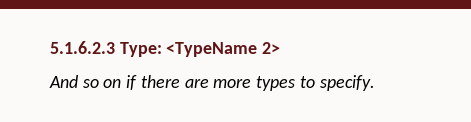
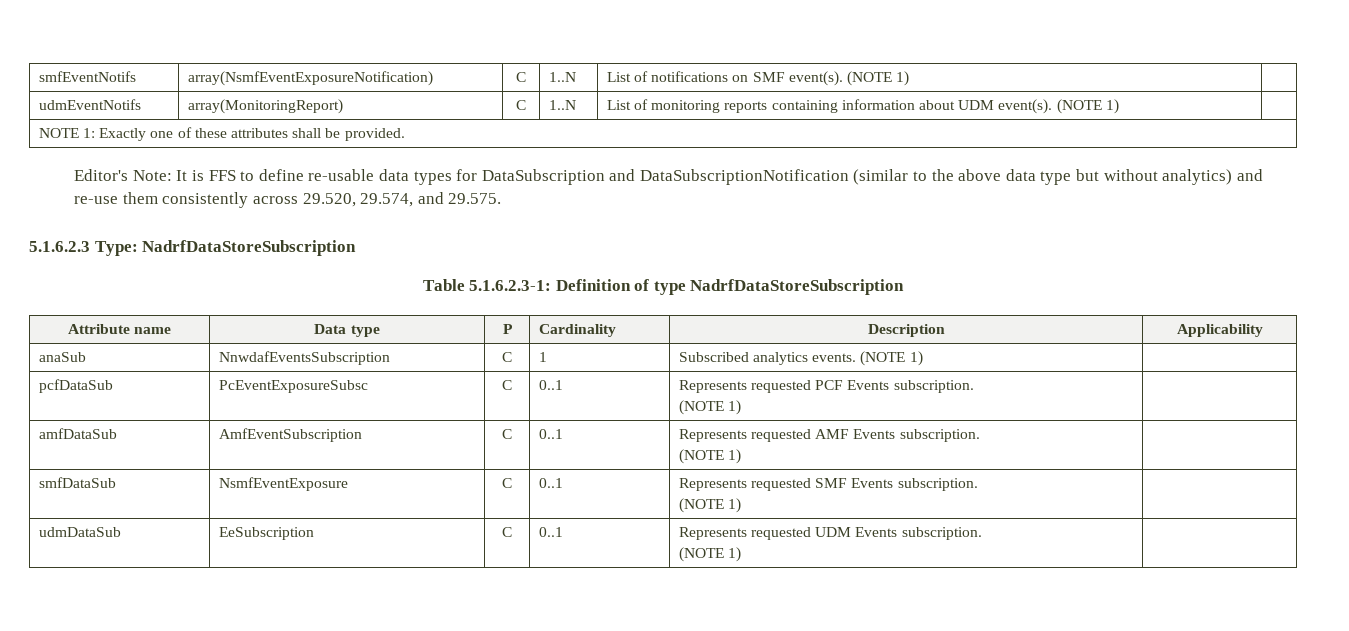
- 5.1.6.2.3 Type: <TypeName 2>
- And so on if there are more types to specify.
+ smfEventNotifs | array(NsmfEventExposureNotification) | C | 1..N | List of notifications on SMF event(s). (NOTE 1) |
+ udmEventNotifs | array(MonitoringReport) | C | 1..N | List of monitoring reports containing information about UDM event(s). (NOTE 1) |
+ NOTE 1: Exactly one of these attributes shall be provided.
+ Editor's Note: It is FFS to define re-usable data types for DataSubscription and DataSubscriptionNotification (similar to the above data type but without analytics) and re-use them consistently across 29.520, 29.574, and 29.575.
+ 5.1.6.2.3 Type: NadrfDataStoreSubscription
+ Table 5.1.6.2.3-1: Definition of type NadrfDataStoreSubscription
+ Attribute name | Data type | P | Cardinality | Description | Applicability
+ anaSub | NnwdafEventsSubscription | C | 1 | Subscribed analytics events. (NOTE 1) |
+ pcfDataSub | PcEventExposureSubsc | C | 0..1 | Represents requested PCF Events subscription.
+ (NOTE 1) |
+ amfDataSub | AmfEventSubscription | C | 0..1 | Represents requested AMF Events subscription.
+ (NOTE 1) |
+ smfDataSub | NsmfEventExposure | C | 0..1 | Represents requested SMF Events subscription.
+ (NOTE 1) |
+ udmDataSub | EeSubscription | C | 0..1 | Represents requested UDM Events subscription.
+ (NOTE 1) |

